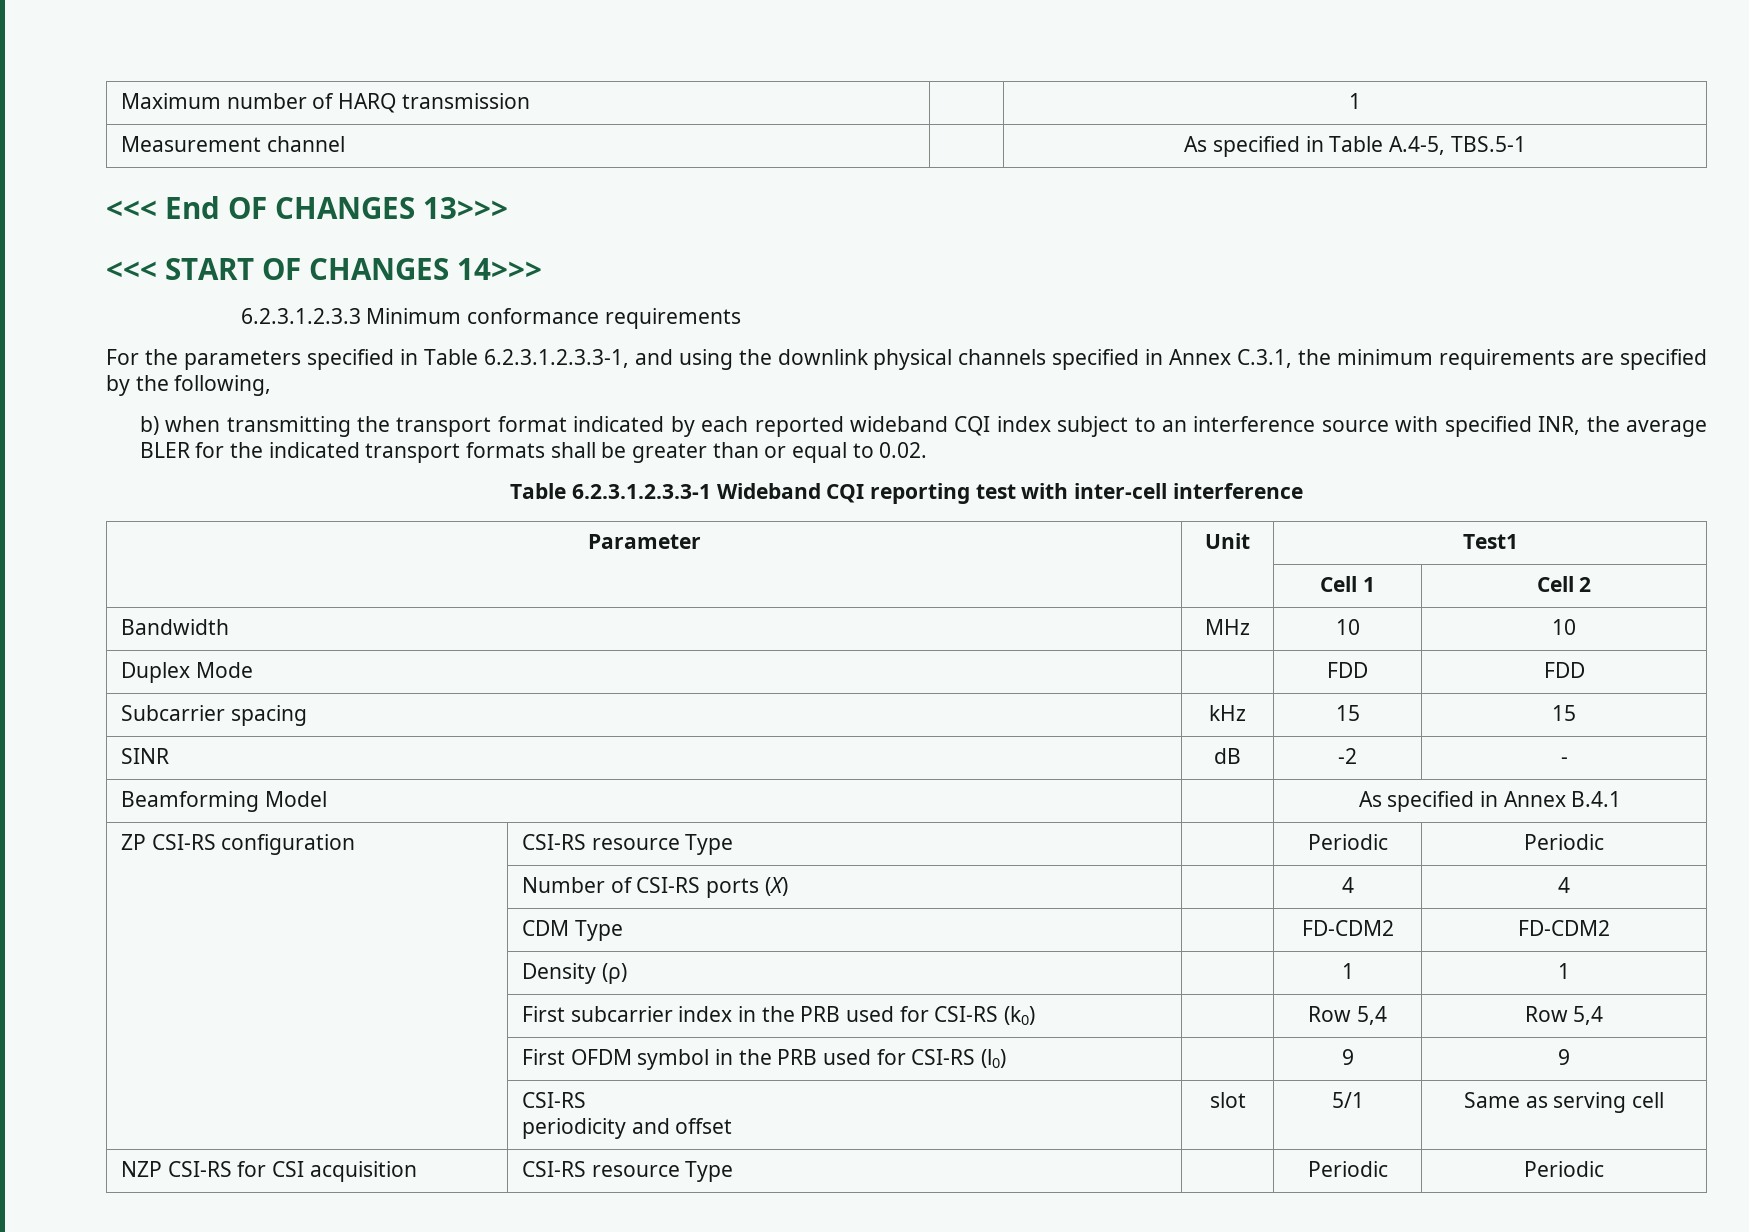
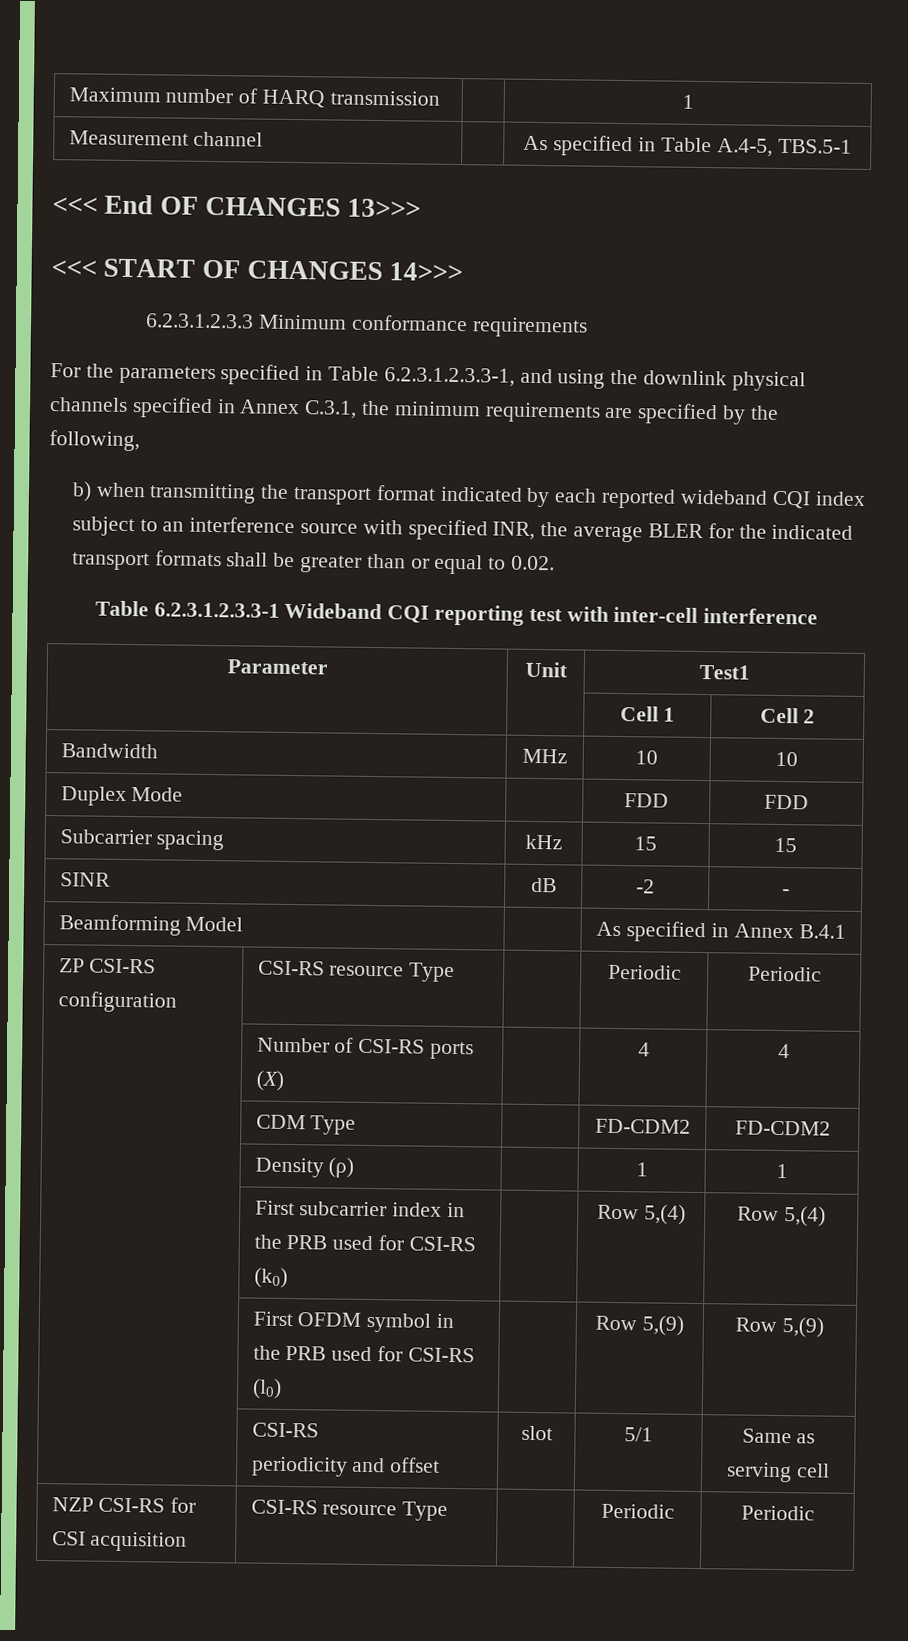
- | First subcarrier index in the PRB used for CSI-RS (k0) | | Row 5,4 | Row 5,4
+ | First subcarrier index in the PRB used for CSI-RS (k0) | | Row 5,(4) | Row 5,(4)
- | First OFDM symbol in the PRB used for CSI-RS (l0) | | 9 | 9
+ | First OFDM symbol in the PRB used for CSI-RS (l0) | | Row 5,(9) | Row 5,(9)

